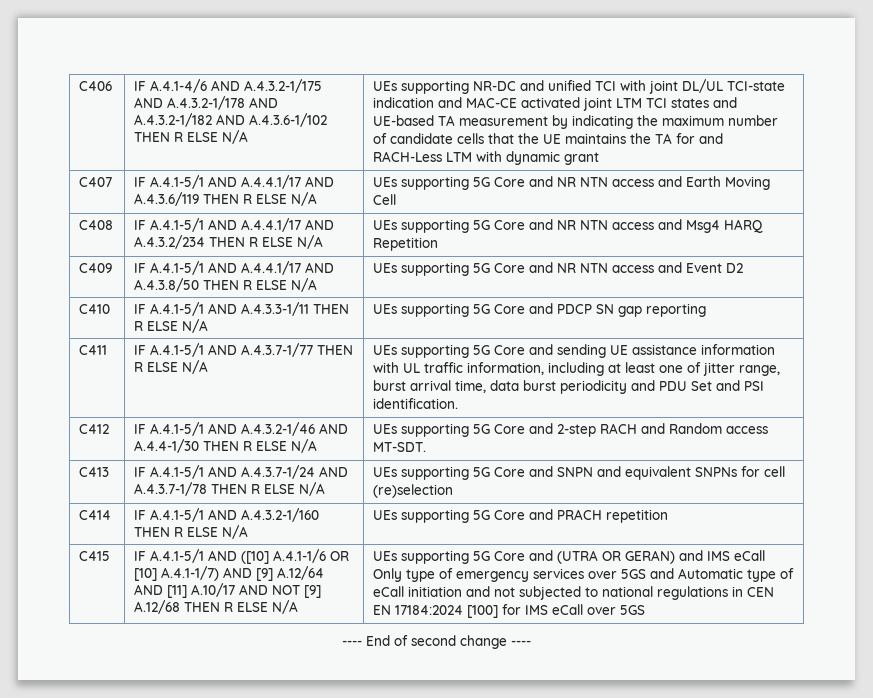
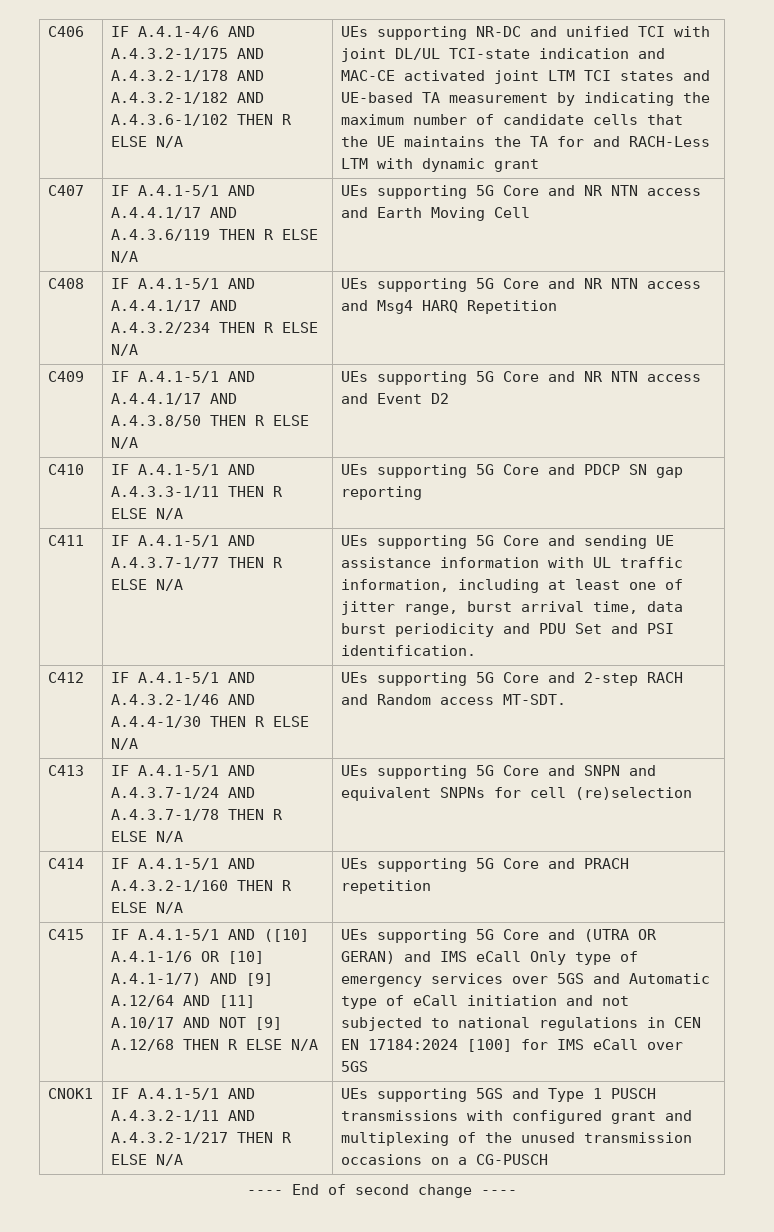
+ CNOK1 | IF A.4.1-5/1 AND A.4.3.2-1/11 AND A.4.3.2-1/217 THEN R ELSE N/A | UEs supporting 5GS and Type 1 PUSCH transmissions with configured grant and multiplexing of the unused transmission occasions on a CG-PUSCH

